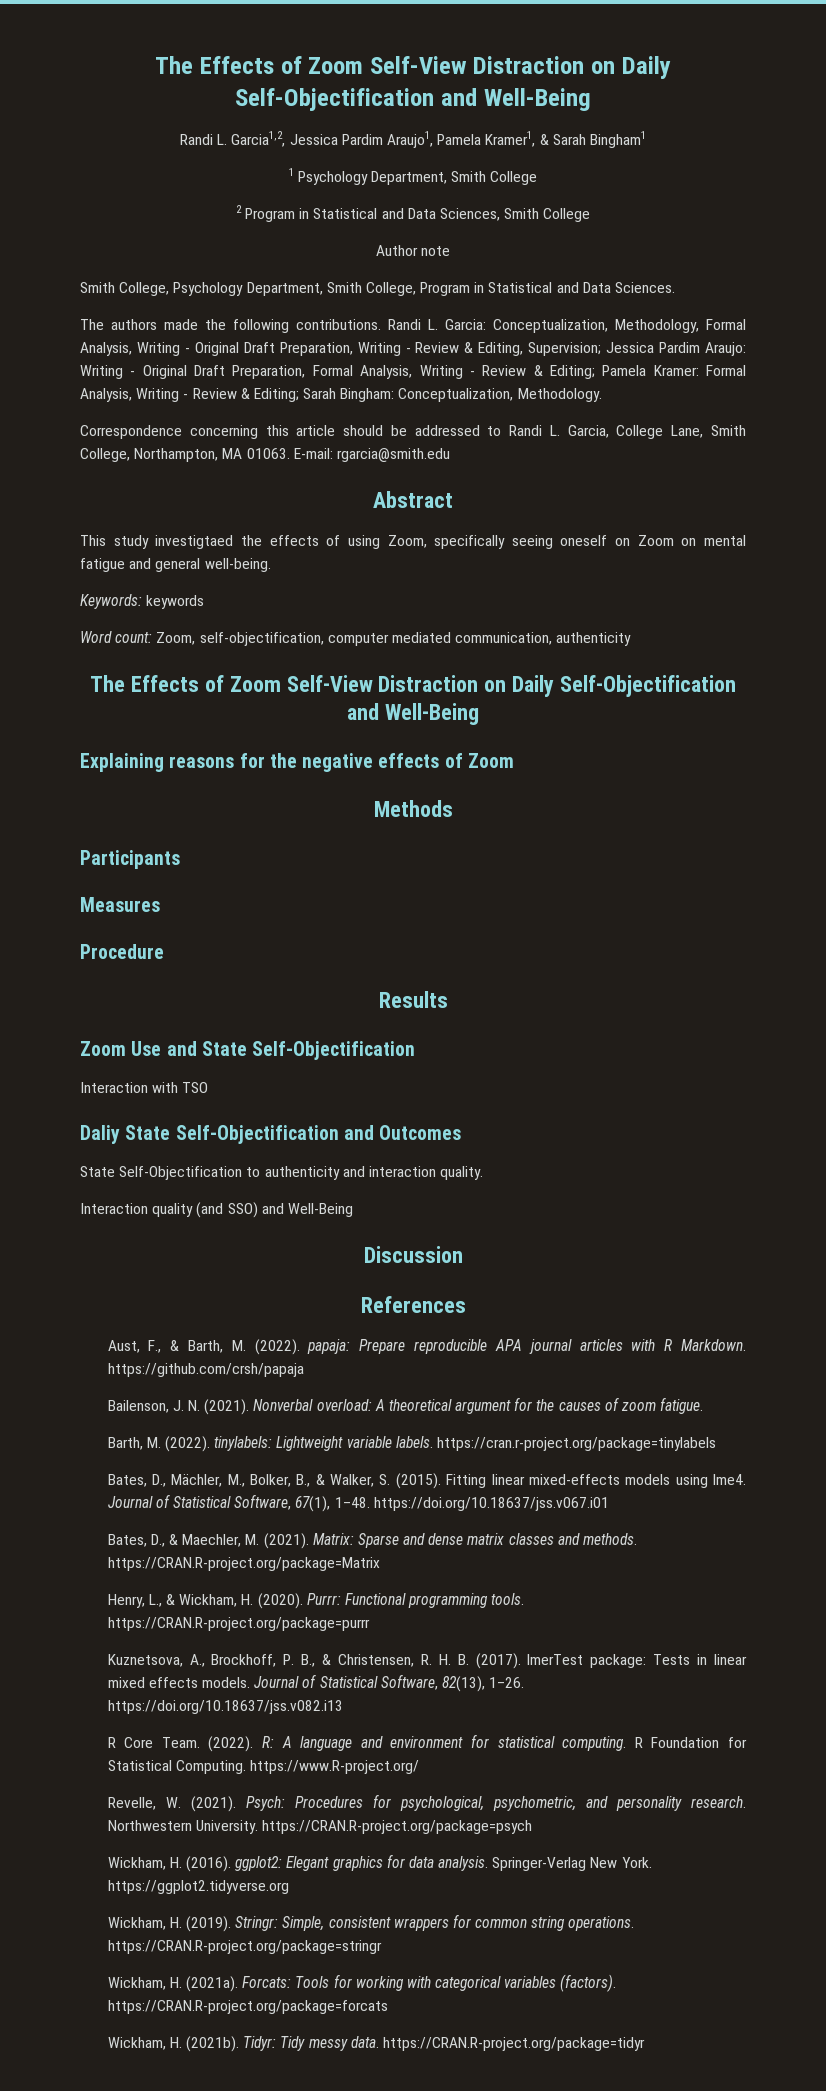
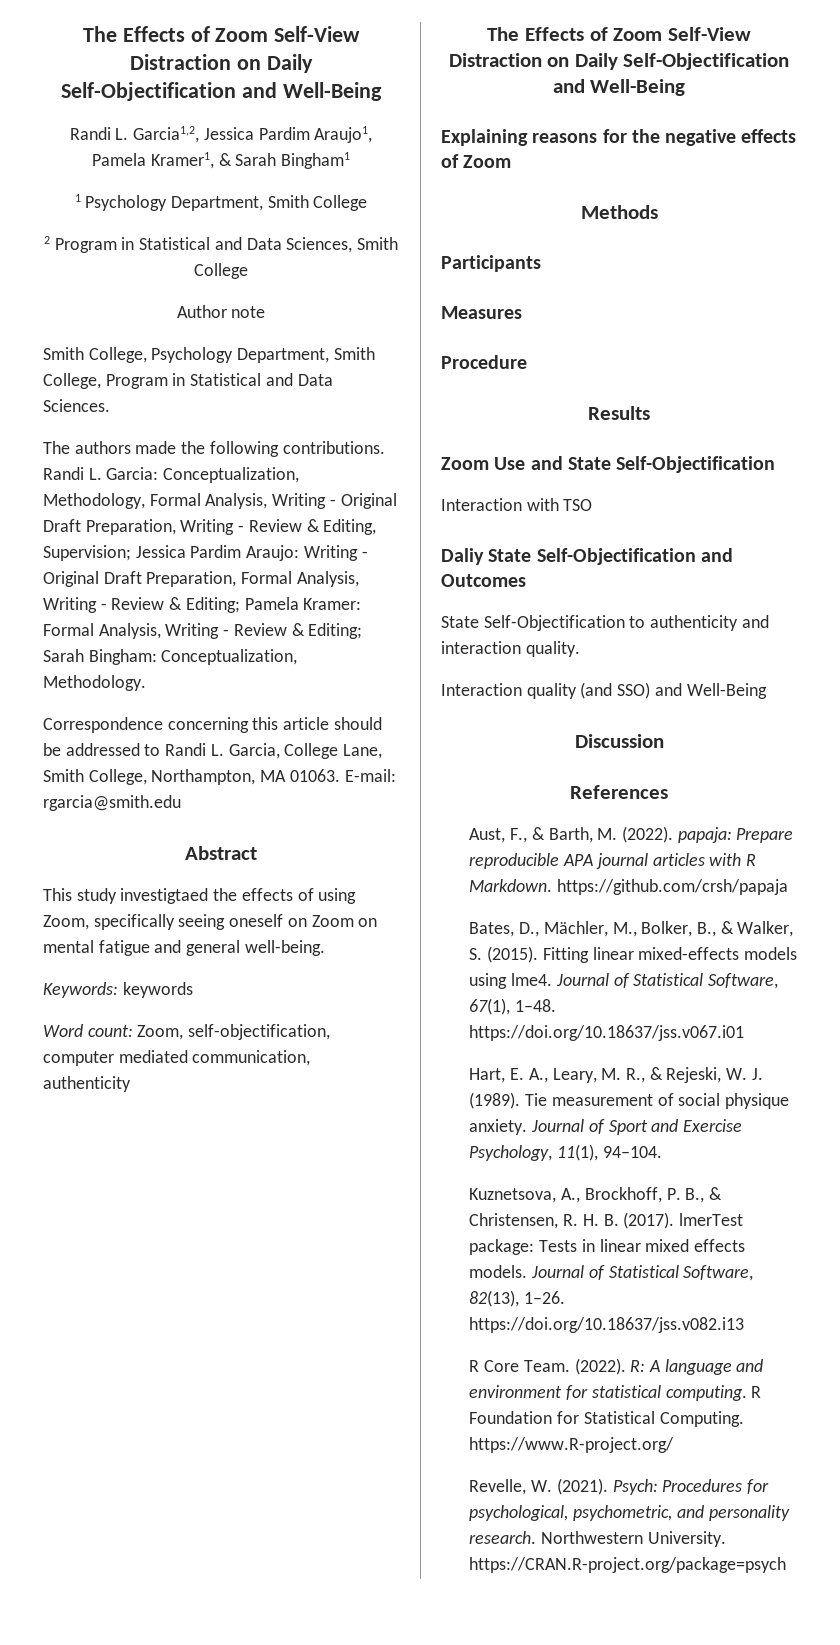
- Bailenson, J. N. (2021). Nonverbal overload: A theoretical argument for the causes of zoom fatigue.
- Barth, M. (2022). tinylabels: Lightweight variable labels. https://cran.r-project.org/package=tinylabels
- Bates, D., & Maechler, M. (2021). Matrix: Sparse and dense matrix classes and methods. https://CRAN.R-project.org/package=Matrix
- Henry, L., & Wickham, H. (2020). Purrr: Functional programming tools. https://CRAN.R-project.org/package=purrr
+ Hart, E. A., Leary, M. R., & Rejeski, W. J. (1989). Tie measurement of social physique anxiety. Journal of Sport and Exercise Psychology, 11(1), 94–104.
- Wickham, H. (2016). ggplot2: Elegant graphics for data analysis. Springer-Verlag New York. https://ggplot2.tidyverse.org
- Wickham, H. (2019). Stringr: Simple, consistent wrappers for common string operations. https://CRAN.R-project.org/package=stringr
- Wickham, H. (2021a). Forcats: Tools for working with categorical variables (factors). https://CRAN.R-project.org/package=forcats
- Wickham, H. (2021b). Tidyr: Tidy messy data. https://CRAN.R-project.org/package=tidyr

